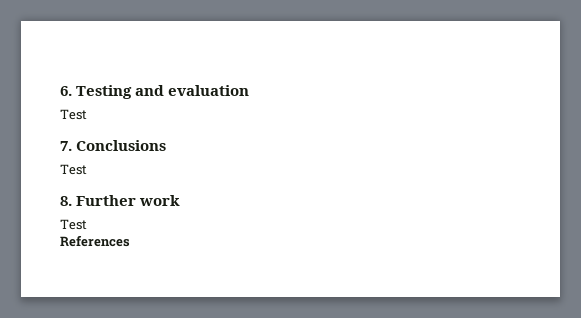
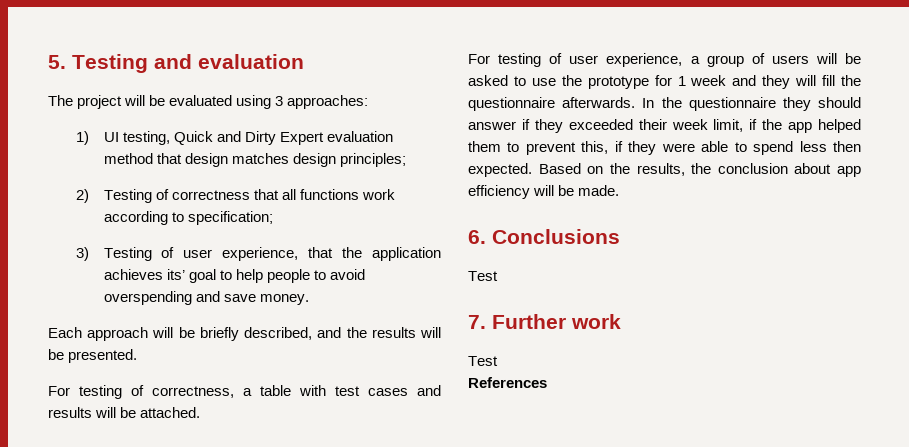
- 6. Testing and evaluation
- Test
- 7. Conclusions
+ 5. Testing and evaluation
+ The project will be evaluated using 3 approaches:
+ 1) UI testing, Quick and Dirty Expert evaluation method that design matches design principles;
+ 2) Testing of correctness that all functions work according to specification;
+ 3) Testing of user experience, that the application achieves its’ goal to help people to avoid overspending and save money.
+ Each approach will be briefly described, and the results will be presented.
+ For testing of correctness, a table with test cases and results will be attached.
+ For testing of user experience, a group of users will be asked to use the prototype for 1 week and they will fill the questionnaire afterwards. In the questionnaire they should answer if they exceeded their week limit, if the app helped them to prevent this, if they were able to spend less then expected. Based on the results, the conclusion about app efficiency will be made.
+ 6. Conclusions
- 8. Further work
+ 7. Further work

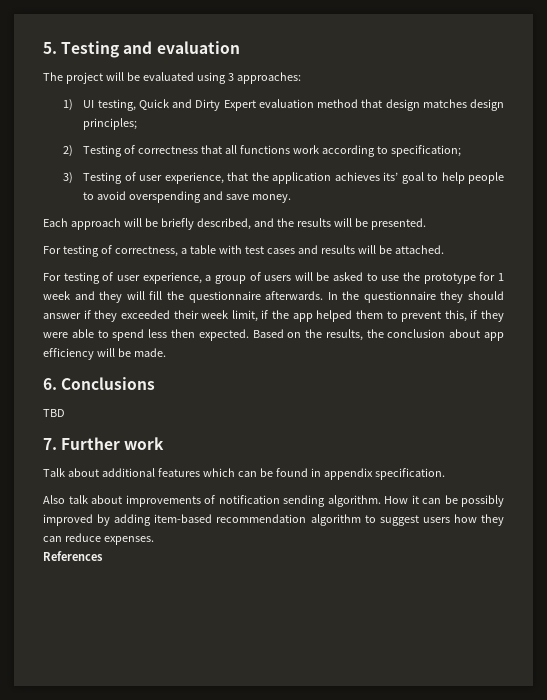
  6. Conclusions
- Test
+ TBD
  7. Further work
- Test
+ Talk about additional features which can be found in appendix specification.
+ Also talk about improvements of notification sending algorithm. How it can be possibly improved by adding item-based recommendation algorithm to suggest users how they can reduce expenses.

